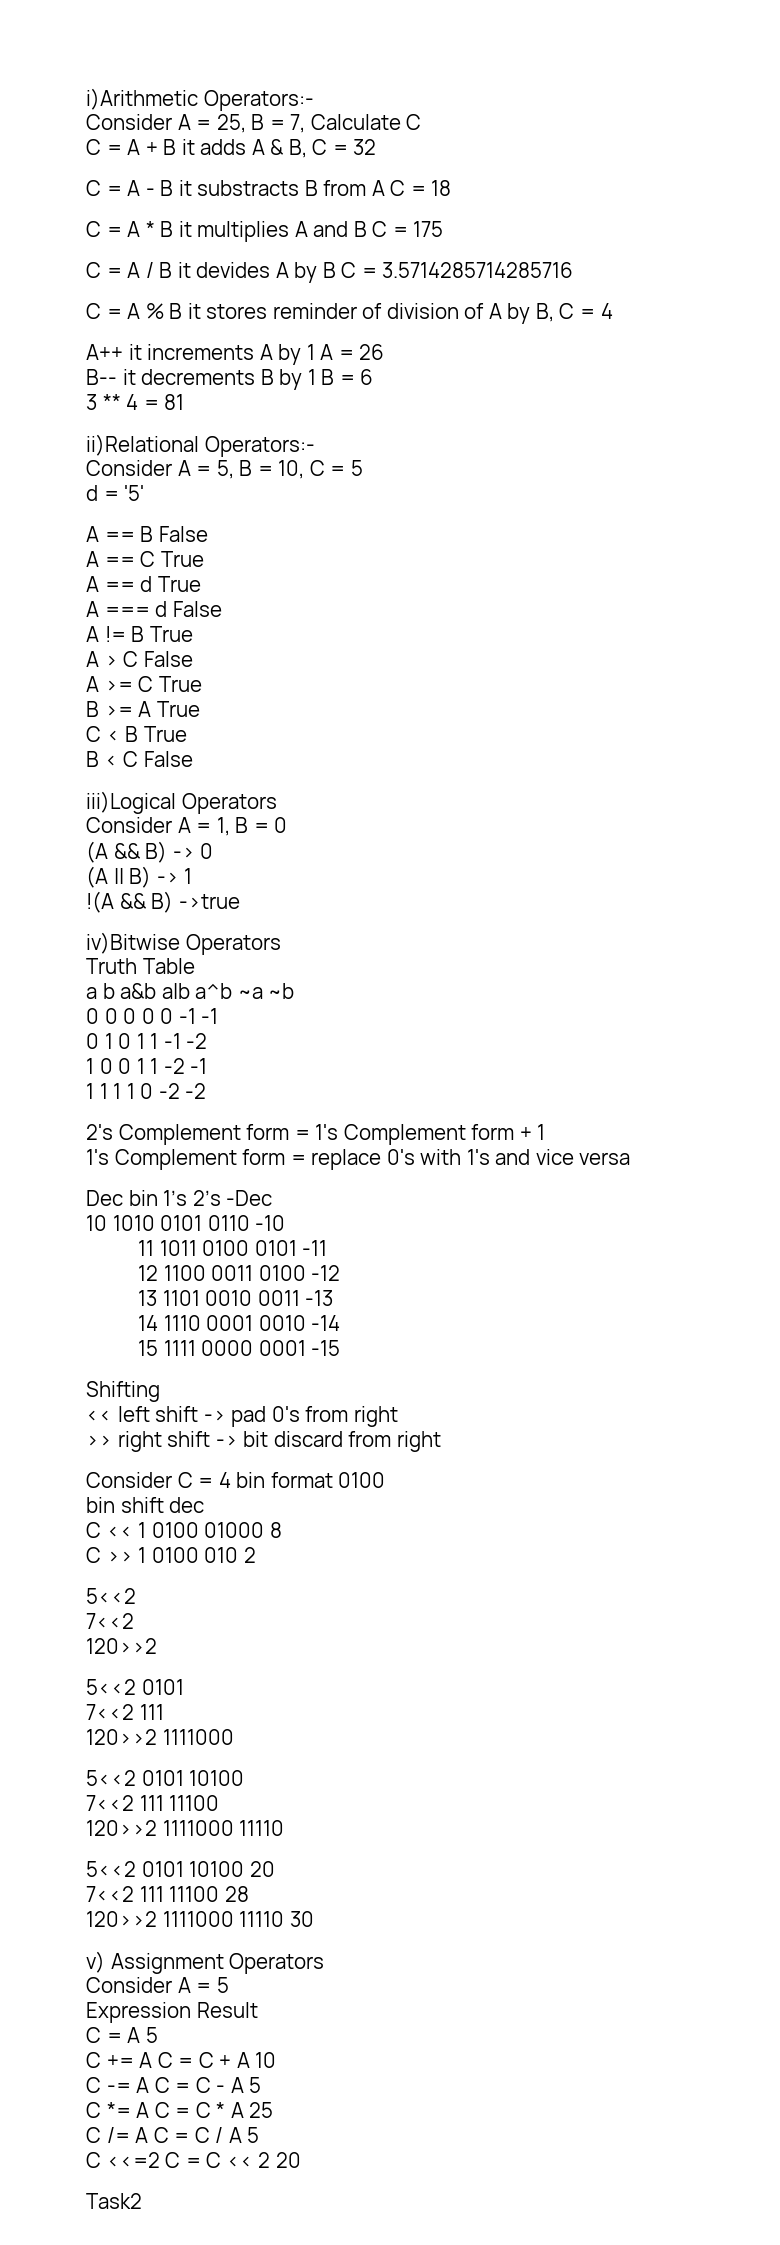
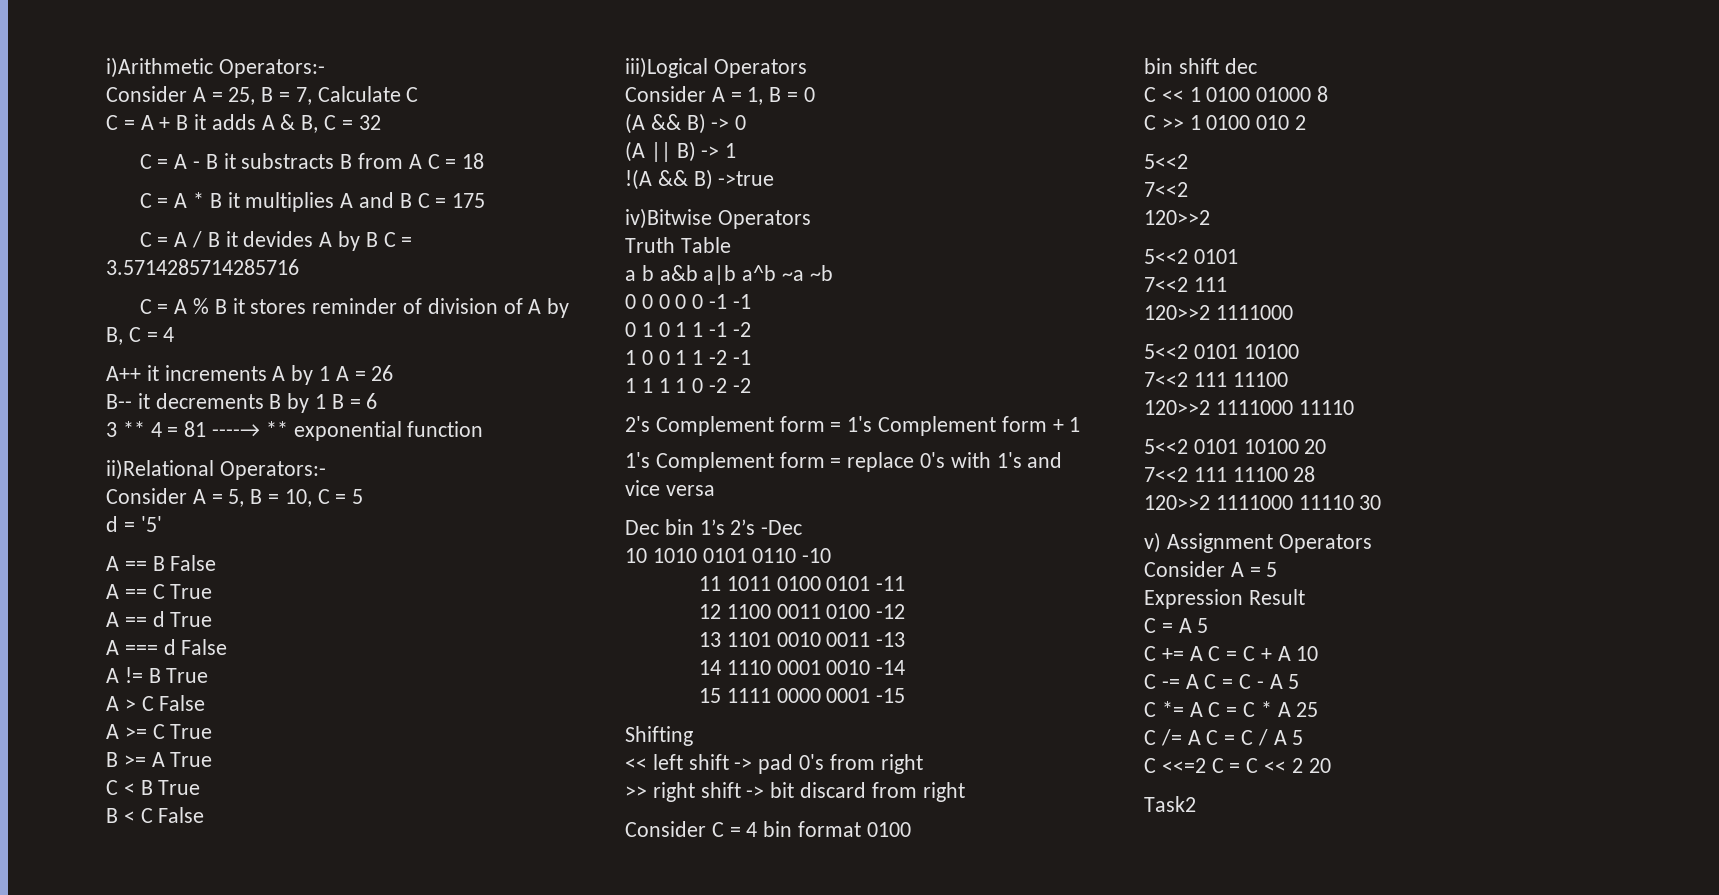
- 3 ** 4 = 81
+ 3 ** 4 = 81 ----→ ** exponential function

